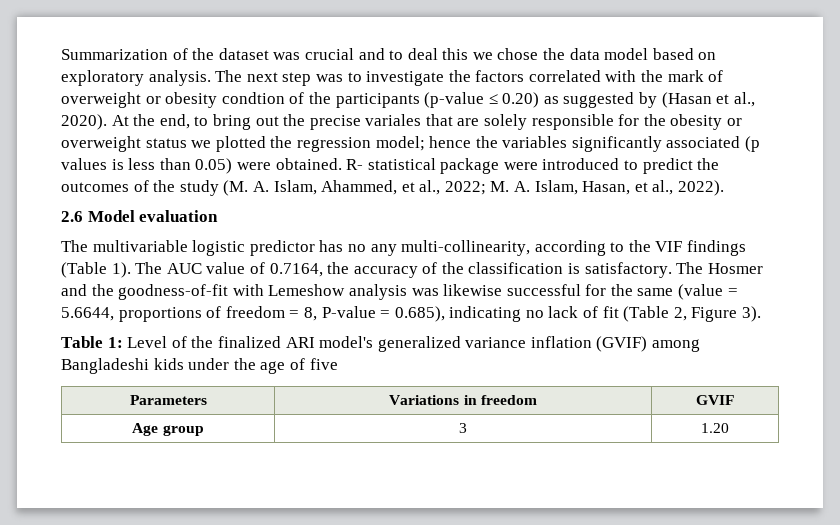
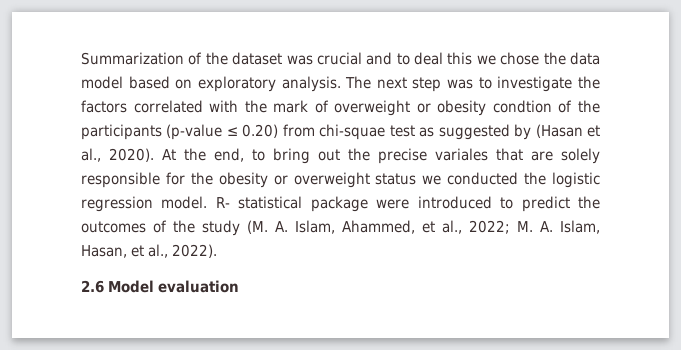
- The next step was to investigate the factors correlated with the mark of overweight or obesity condtion of the participants (p-value ≤ 0.20) as suggested by (Hasan et al., 2020).
+ The next step was to investigate the factors correlated with the mark of overweight or obesity condtion of the participants (p-value ≤ 0.20) from chi-squae test as suggested by (Hasan et al., 2020).
- At the end, to bring out the precise variales that are solely responsible for the obesity or overweight status we plotted the regression model; hence the variables significantly associated (p values is less than 0.05) were obtained.
+ At the end, to bring out the precise variales that are solely responsible for the obesity or overweight status we conducted the logistic regression model.
- The multivariable logistic predictor has no any multi-collinearity, according to the VIF findings (Table 1). The AUC value of 0.7164, the accuracy of the classification is satisfactory. The Hosmer and the goodness-of-fit with Lemeshow analysis was likewise successful for the same (value = 5.6644, proportions of freedom = 8, P-value = 0.685), indicating no lack of fit (Table 2, Figure 3).
- Table 1: Level of the finalized ARI model's generalized variance inflation (GVIF) among Bangladeshi kids under the age of five
- Parameters | Variations in freedom | GVIF
- Age group | 3 | 1.20

